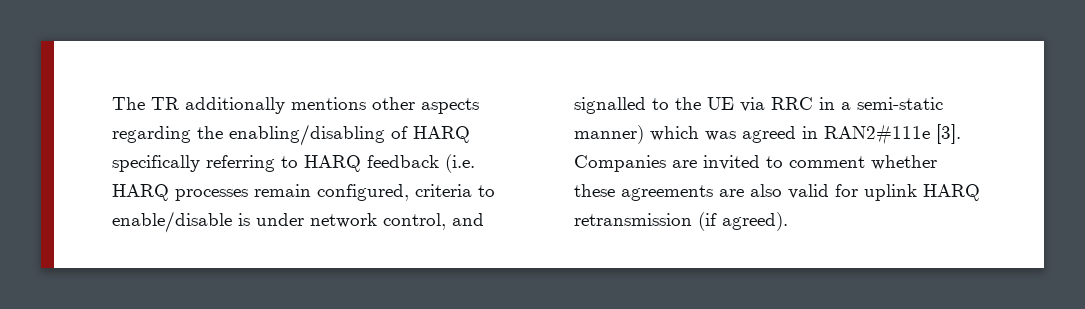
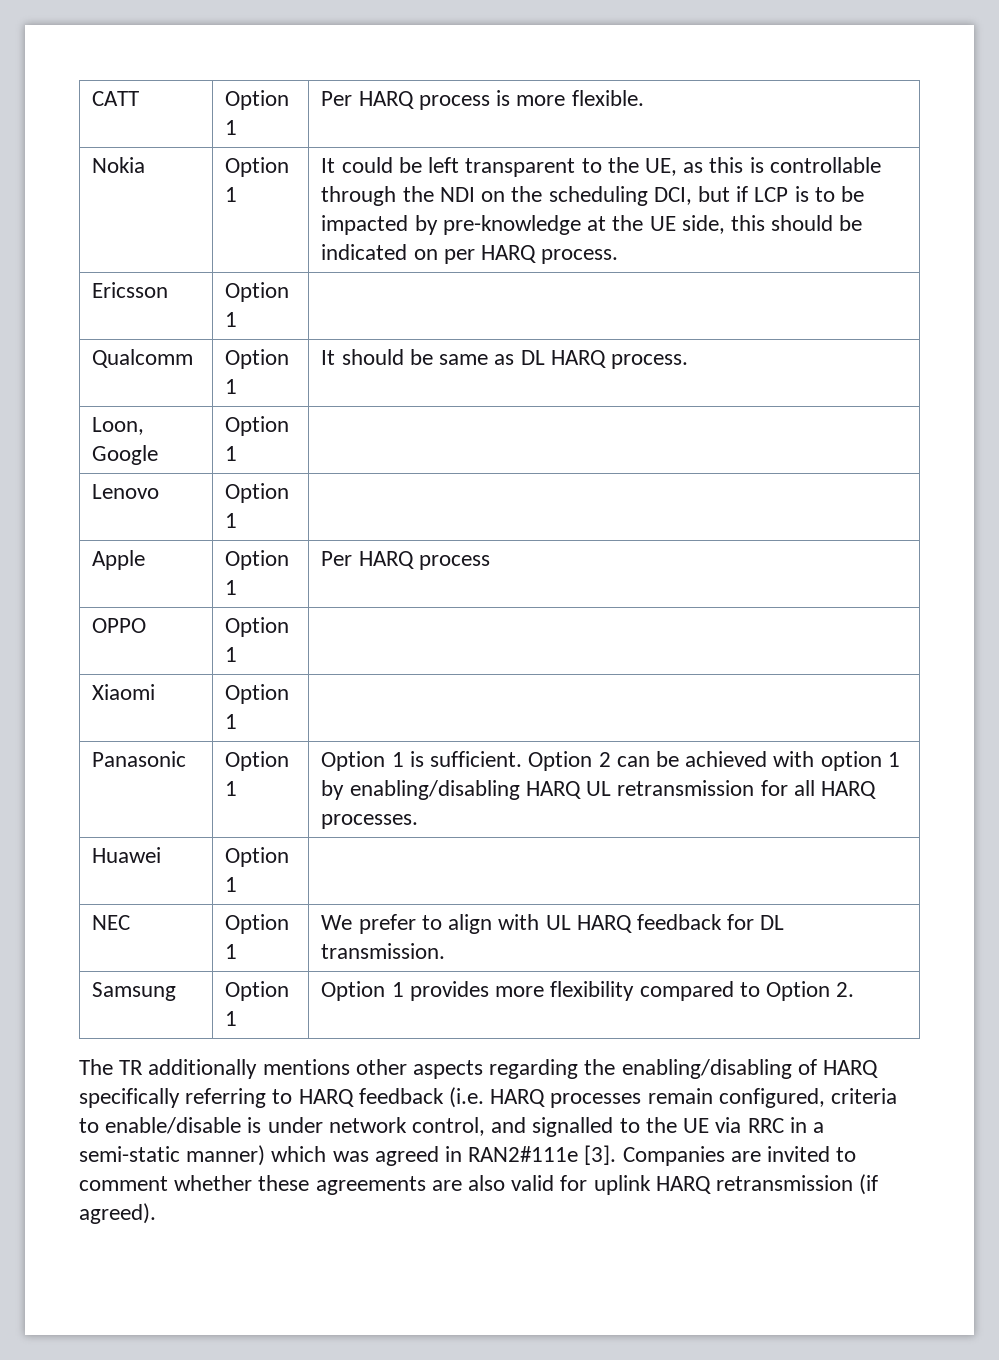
+ CATT | Option 1 | Per HARQ process is more flexible.
+ Nokia | Option 1 | It could be left transparent to the UE, as this is controllable through the NDI on the scheduling DCI, but if LCP is to be impacted by pre-knowledge at the UE side, this should be indicated on per HARQ process.
+ Ericsson | Option 1 |
+ Qualcomm | Option 1 | It should be same as DL HARQ process.
+ Loon, Google | Option 1 |
+ Lenovo | Option 1 |
+ Apple | Option 1 | Per HARQ process
+ OPPO | Option 1 |
+ Xiaomi | Option 1 |
+ Panasonic | Option 1 | Option 1 is sufficient. Option 2 can be achieved with option 1 by enabling/disabling HARQ UL retransmission for all HARQ processes.
+ Huawei | Option 1 |
+ NEC | Option 1 | We prefer to align with UL HARQ feedback for DL transmission.
+ Samsung | Option 1 | Option 1 provides more flexibility compared to Option 2.

